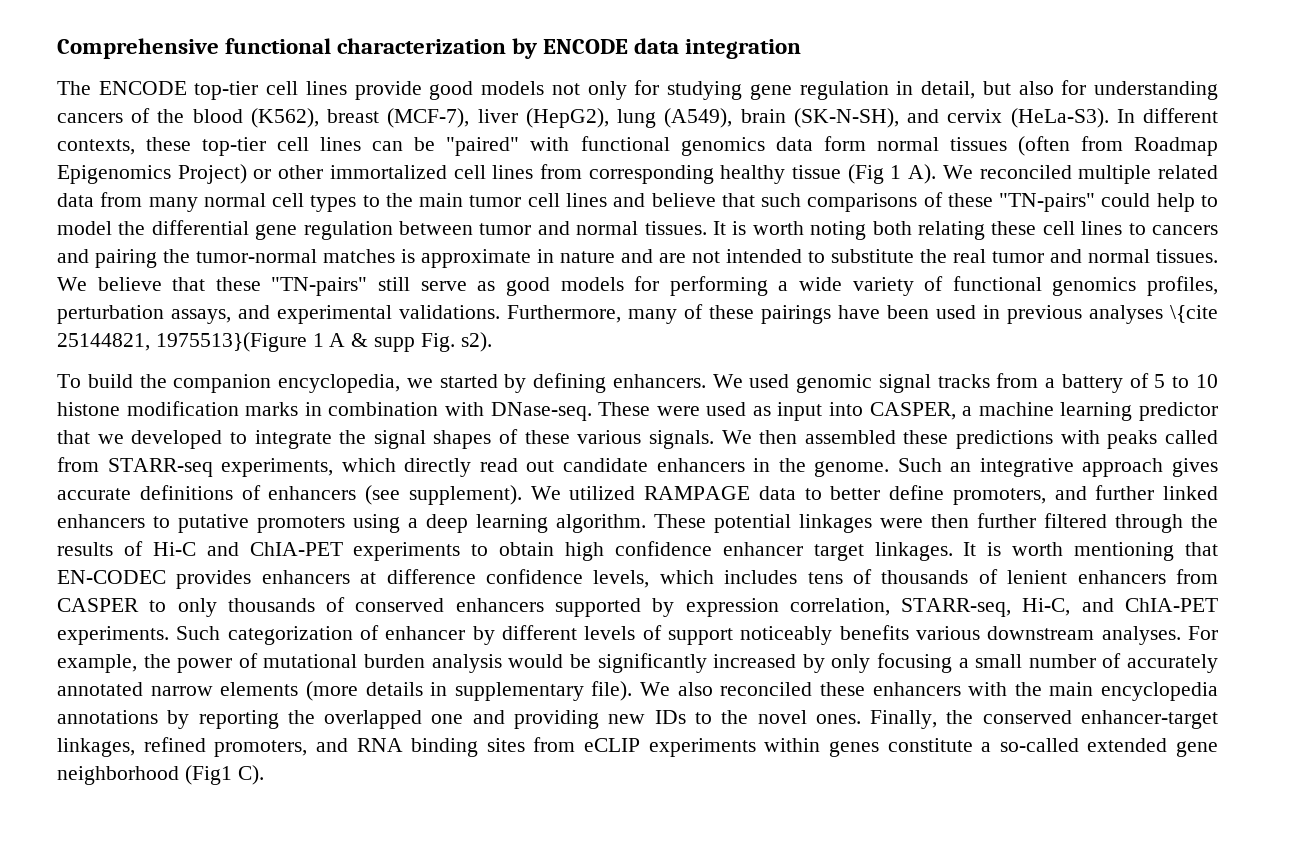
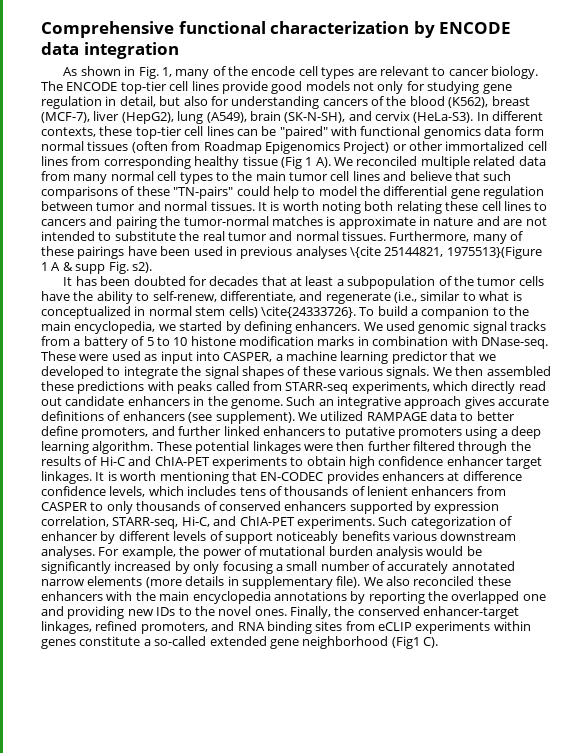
+ As shown in Fig. 1, many of the encode cell types are relevant to cancer biology.
- We believe that these "TN-pairs" still serve as good models for performing a wide variety of functional genomics profiles, perturbation assays, and experimental validations.
- To build the companion encyclopedia, we started by defining enhancers.
+ It has been doubted for decades that at least a subpopulation of the tumor cells have the ability to self-renew, differentiate, and regenerate (i.e., similar to what is conceptualized in normal stem cells) \cite{24333726}. To build a companion to the main encyclopedia, we started by defining enhancers.

